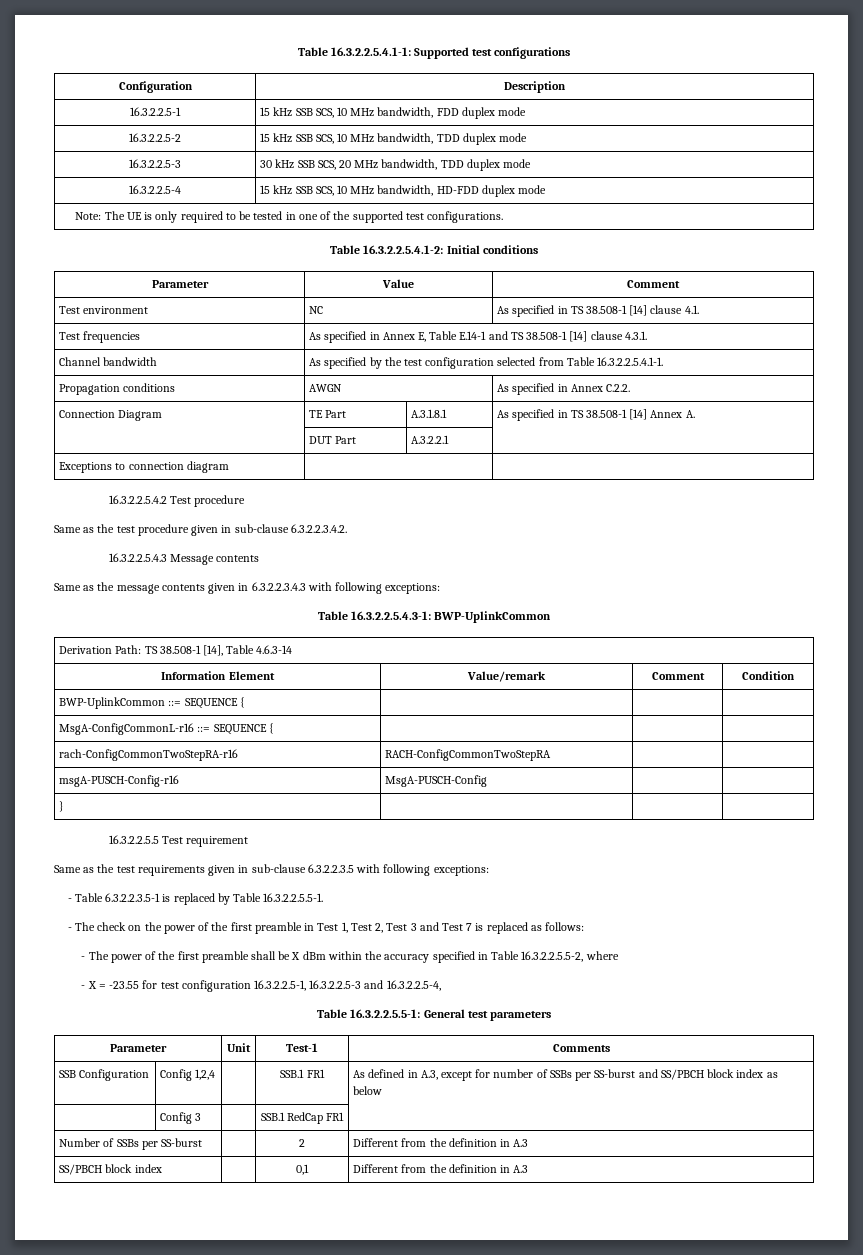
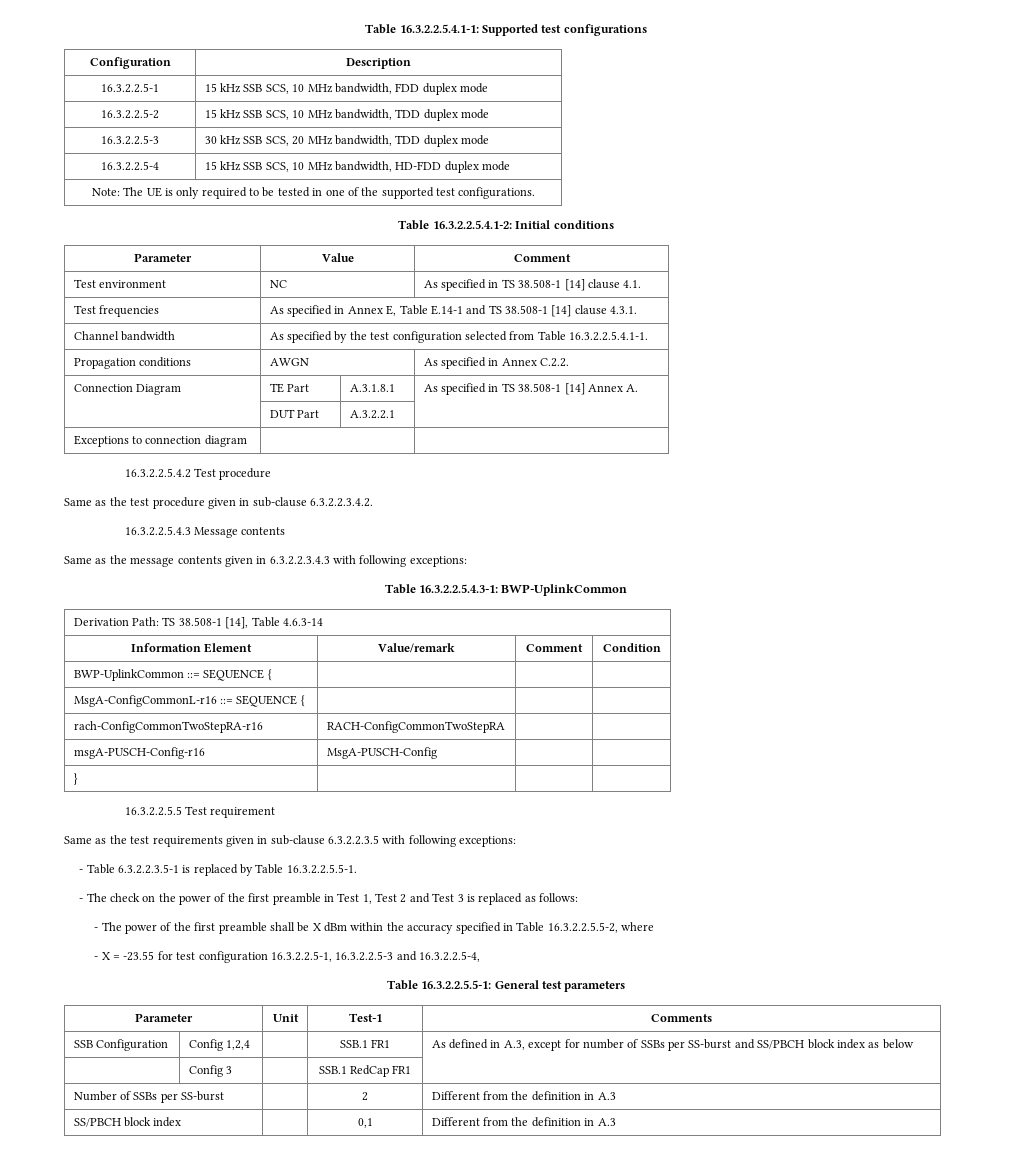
- - The check on the power of the first preamble in Test 1, Test 2, Test 3 and Test 7 is replaced as follows:
+ - The check on the power of the first preamble in Test 1, Test 2 and Test 3 is replaced as follows:

